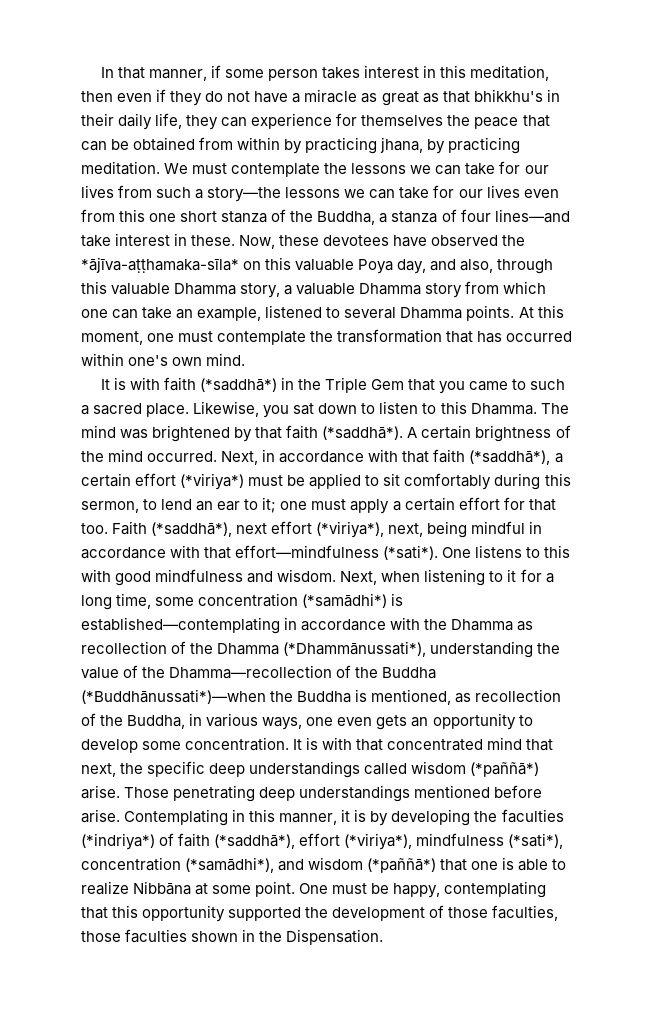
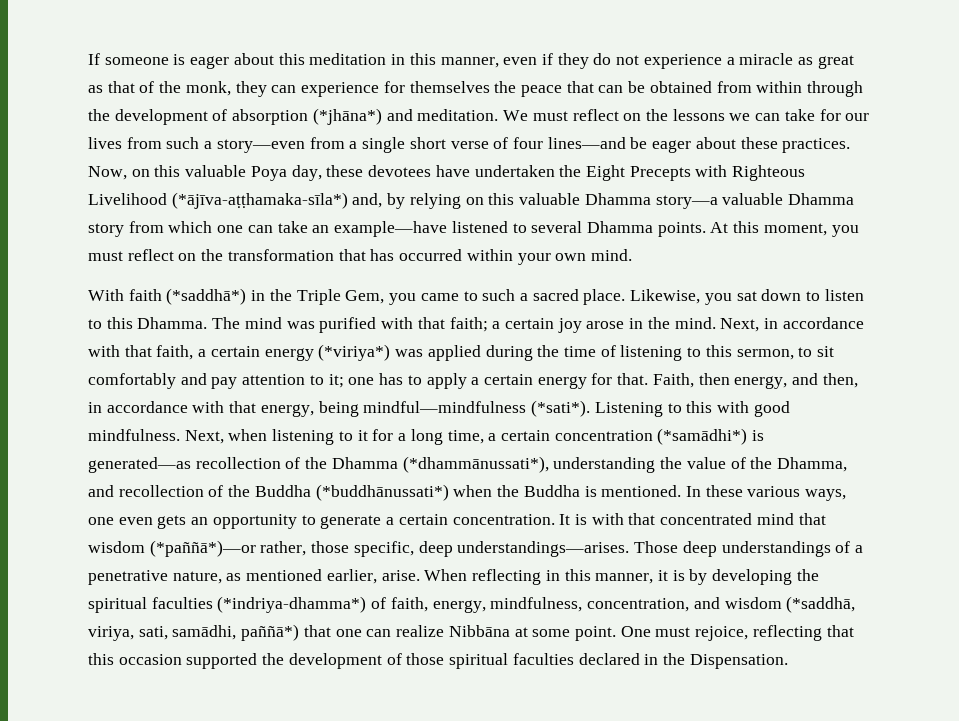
- In that manner, if some person takes interest in this meditation, then even if they do not have a miracle as great as that bhikkhu's in their daily life, they can experience for themselves the peace that can be obtained from within by practicing jhana, by practicing meditation.
+ If someone is eager about this meditation in this manner, even if they do not experience a miracle as great as that of the monk, they can experience for themselves the peace that can be obtained from within through the development of absorption (*jhāna*) and meditation.
- We must contemplate the lessons we can take for our lives from such a story—the lessons we can take for our lives even from this one short stanza of the Buddha, a stanza of four lines—and take interest in these. Now, these devotees have observed the *ājīva-aṭṭhamaka-sīla* on this valuable Poya day, and also, through this valuable Dhamma story, a valuable Dhamma story from which one can take an example, listened to several Dhamma points.
+ We must reflect on the lessons we can take for our lives from such a story—even from a single short verse of four lines—and be eager about these practices. Now, on this valuable Poya day, these devotees have undertaken the Eight Precepts with Righteous Livelihood (*ājīva-aṭṭhamaka-sīla*) and, by relying on this valuable Dhamma story—a valuable Dhamma story from which one can take an example—have listened to several Dhamma points.
- At this moment, one must contemplate the transformation that has occurred within one's own mind.
+ At this moment, you must reflect on the transformation that has occurred within your own mind.
- It is with faith (*saddhā*) in the Triple Gem that you came to such a sacred place.
+ With faith (*saddhā*) in the Triple Gem, you came to such a sacred place.
- The mind was brightened by that faith (*saddhā*). A certain brightness of the mind occurred.
+ The mind was purified with that faith; a certain joy arose in the mind.
- Next, in accordance with that faith (*saddhā*), a certain effort (*viriya*) must be applied to sit comfortably during this sermon, to lend an ear to it; one must apply a certain effort for that too. Faith (*saddhā*), next effort (*viriya*), next, being mindful in accordance with that effort—mindfulness (*sati*). One listens to this with good mindfulness and wisdom.
+ Next, in accordance with that faith, a certain energy (*viriya*) was applied during the time of listening to this sermon, to sit comfortably and pay attention to it; one has to apply a certain energy for that. Faith, then energy, and then, in accordance with that energy, being mindful—mindfulness (*sati*). Listening to this with good mindfulness.
- Next, when listening to it for a long time, some concentration (*samādhi*) is established—contemplating in accordance with the Dhamma as recollection of the Dhamma (*Dhammānussati*), understanding the value of the Dhamma—recollection of the Buddha (*Buddhānussati*)—when the Buddha is mentioned, as recollection of the Buddha, in various ways, one even gets an opportunity to develop some concentration.
+ Next, when listening to it for a long time, a certain concentration (*samādhi*) is generated—as recollection of the Dhamma (*dhammānussati*), understanding the value of the Dhamma, and recollection of the Buddha (*buddhānussati*) when the Buddha is mentioned. In these various ways, one even gets an opportunity to generate a certain concentration.
- It is with that concentrated mind that next, the specific deep understandings called wisdom (*paññā*) arise. Those penetrating deep understandings mentioned before arise. Contemplating in this manner, it is by developing the faculties (*indriya*) of faith (*saddhā*), effort (*viriya*), mindfulness (*sati*), concentration (*samādhi*), and wisdom (*paññā*) that one is able to realize Nibbāna at some point.
+ It is with that concentrated mind that wisdom (*paññā*)—or rather, those specific, deep understandings—arises. Those deep understandings of a penetrative nature, as mentioned earlier, arise. When reflecting in this manner, it is by developing the spiritual faculties (*indriya-dhamma*) of faith, energy, mindfulness, concentration, and wisdom (*saddhā, viriya, sati, samādhi, paññā*) that one can realize Nibbāna at some point.
- One must be happy, contemplating that this opportunity supported the development of those faculties, those faculties shown in the Dispensation.
+ One must rejoice, reflecting that this occasion supported the development of those spiritual faculties declared in the Dispensation.

